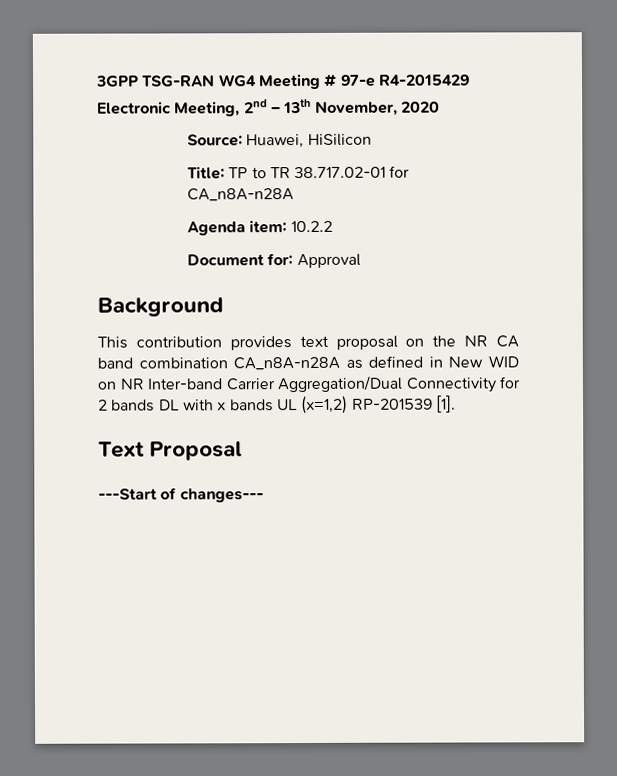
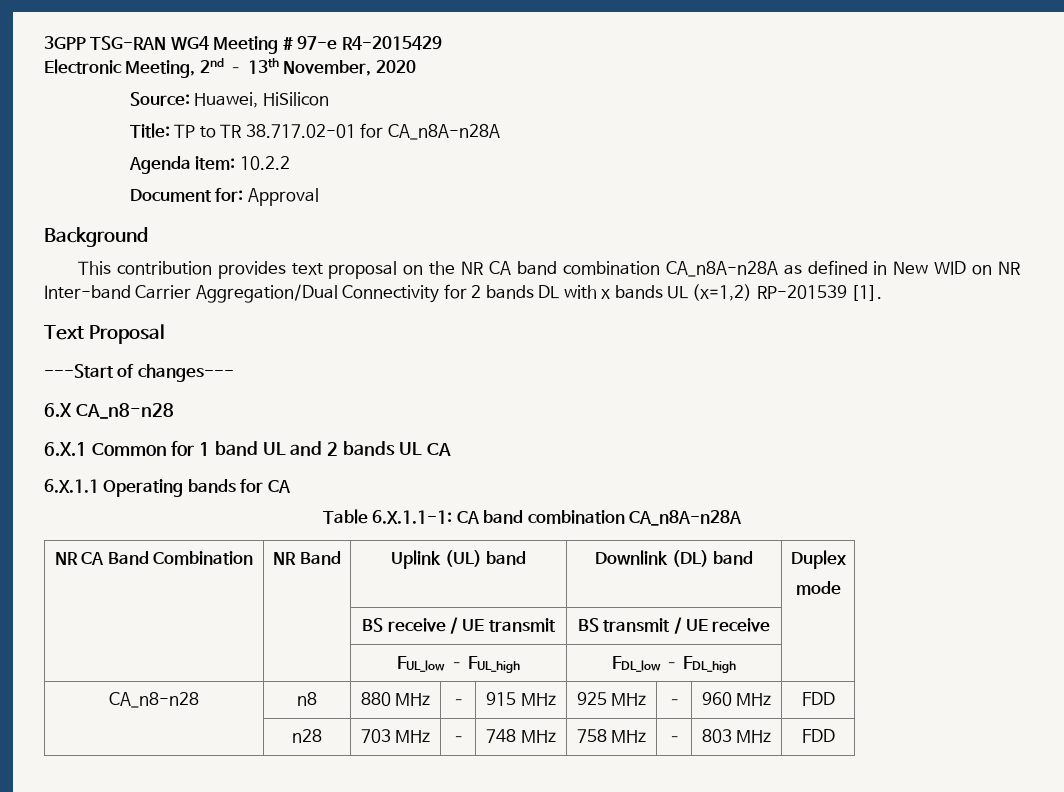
+ 6.X CA_n8-n28
+ 6.X.1 Common for 1 band UL and 2 bands UL CA
+ 6.X.1.1 Operating bands for CA
+ Table 6.X.1.1-1: CA band combination CA_n8A-n28A
+ NR CA Band Combination | NR Band | Uplink (UL) band | Downlink (DL) band | Duplex
+ mode
+ | | BS receive / UE transmit | BS transmit / UE receive |
+ | | FUL_low – FUL_high | FDL_low – FDL_high |
+ CA_n8-n28 | n8 | 880 MHz | – | 915 MHz | 925 MHz | – | 960 MHz | FDD
+ | n28 | 703 MHz | – | 748 MHz | 758 MHz | – | 803 MHz | FDD

